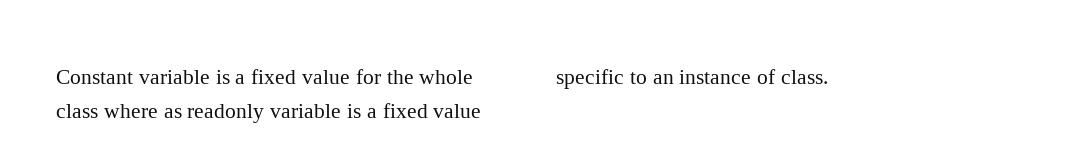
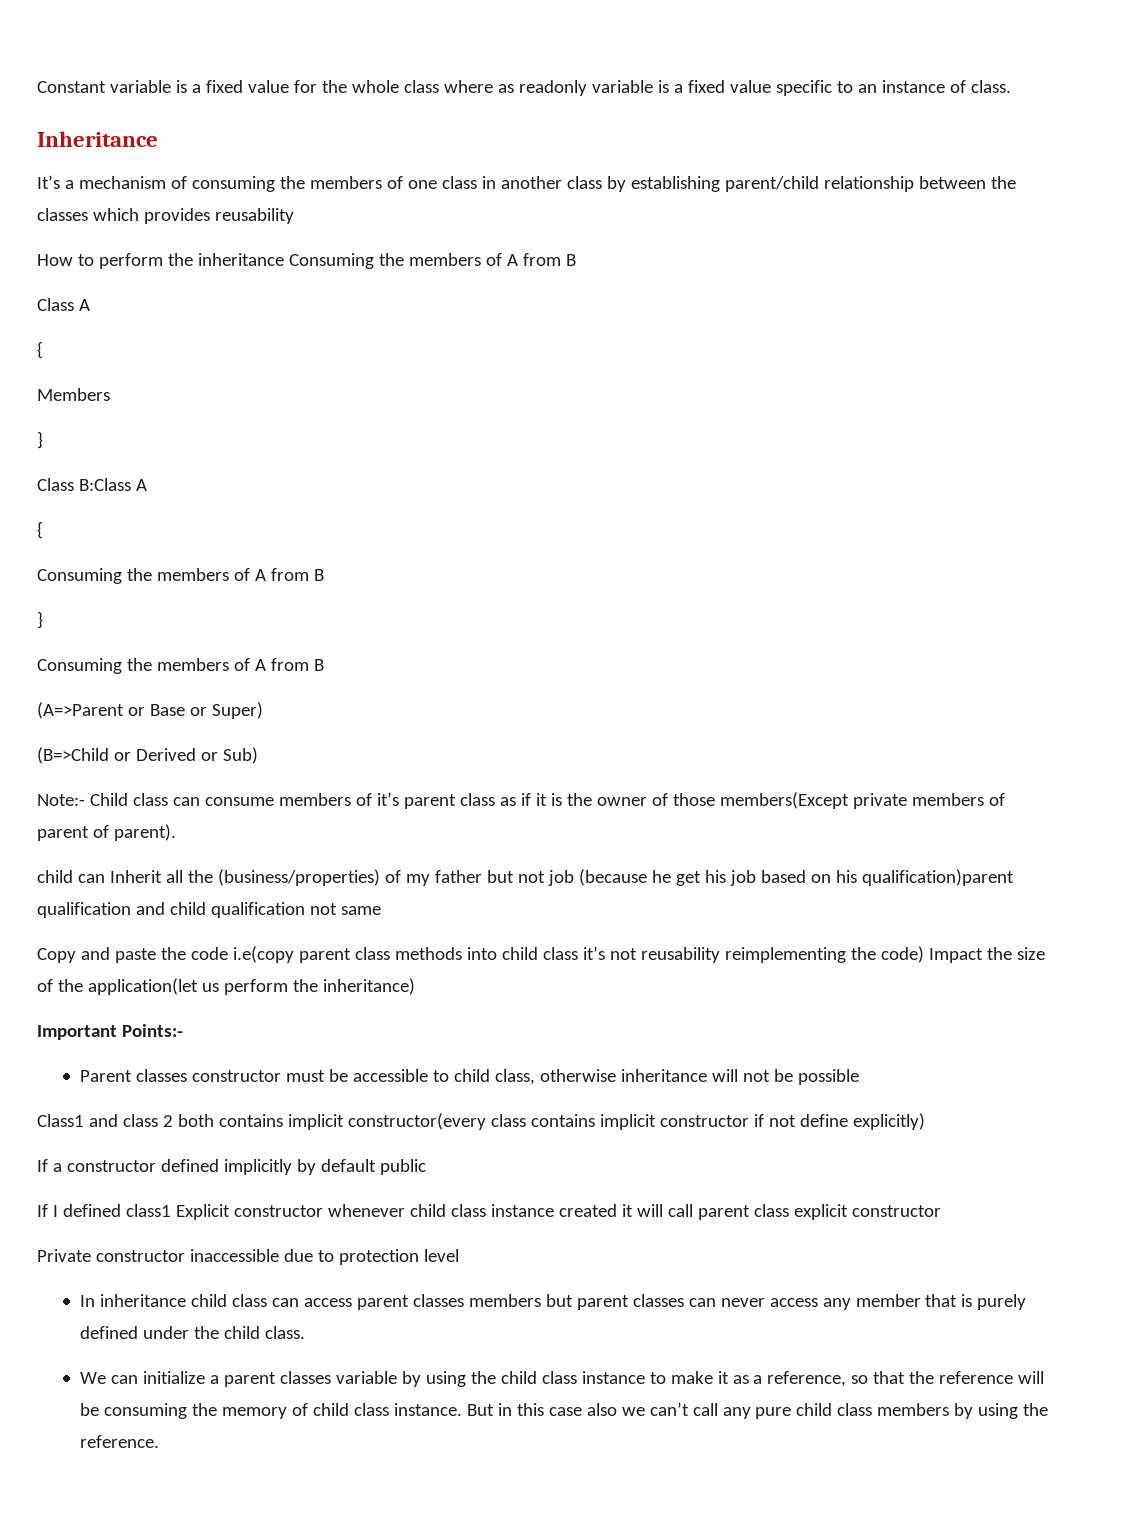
+ Inheritance
+ It’s a mechanism of consuming the members of one class in another class by establishing parent/child relationship between the classes which provides reusability
+ How to perform the inheritance Consuming the members of A from B
+ Class A
+ {
+ Members
+ }
+ Class B:Class A
+ {
+ Consuming the members of A from B
+ }
+ Consuming the members of A from B
+ (A=>Parent or Base or Super)
+ (B=>Child or Derived or Sub)
+ Note:- Child class can consume members of it’s parent class as if it is the owner of those members(Except private members of parent of parent).
+ child can Inherit all the (business/properties) of my father but not job (because he get his job based on his qualification)parent qualification and child qualification not same
+ Copy and paste the code i.e(copy parent class methods into child class it’s not reusability reimplementing the code) Impact the size of the application(let us perform the inheritance)
+ Important Points:-
+ Parent classes constructor must be accessible to child class, otherwise inheritance will not be possible
+ Class1 and class 2 both contains implicit constructor(every class contains implicit constructor if not define explicitly)
+ If a constructor defined implicitly by default public
+ If I defined class1 Explicit constructor whenever child class instance created it will call parent class explicit constructor
+ Private constructor inaccessible due to protection level
+ In inheritance child class can access parent classes members but parent classes can never access any member that is purely defined under the child class.
+ We can initialize a parent classes variable by using the child class instance to make it as a reference, so that the reference will be consuming the memory of child class instance. But in this case also we can’t call any pure child class members by using the reference.

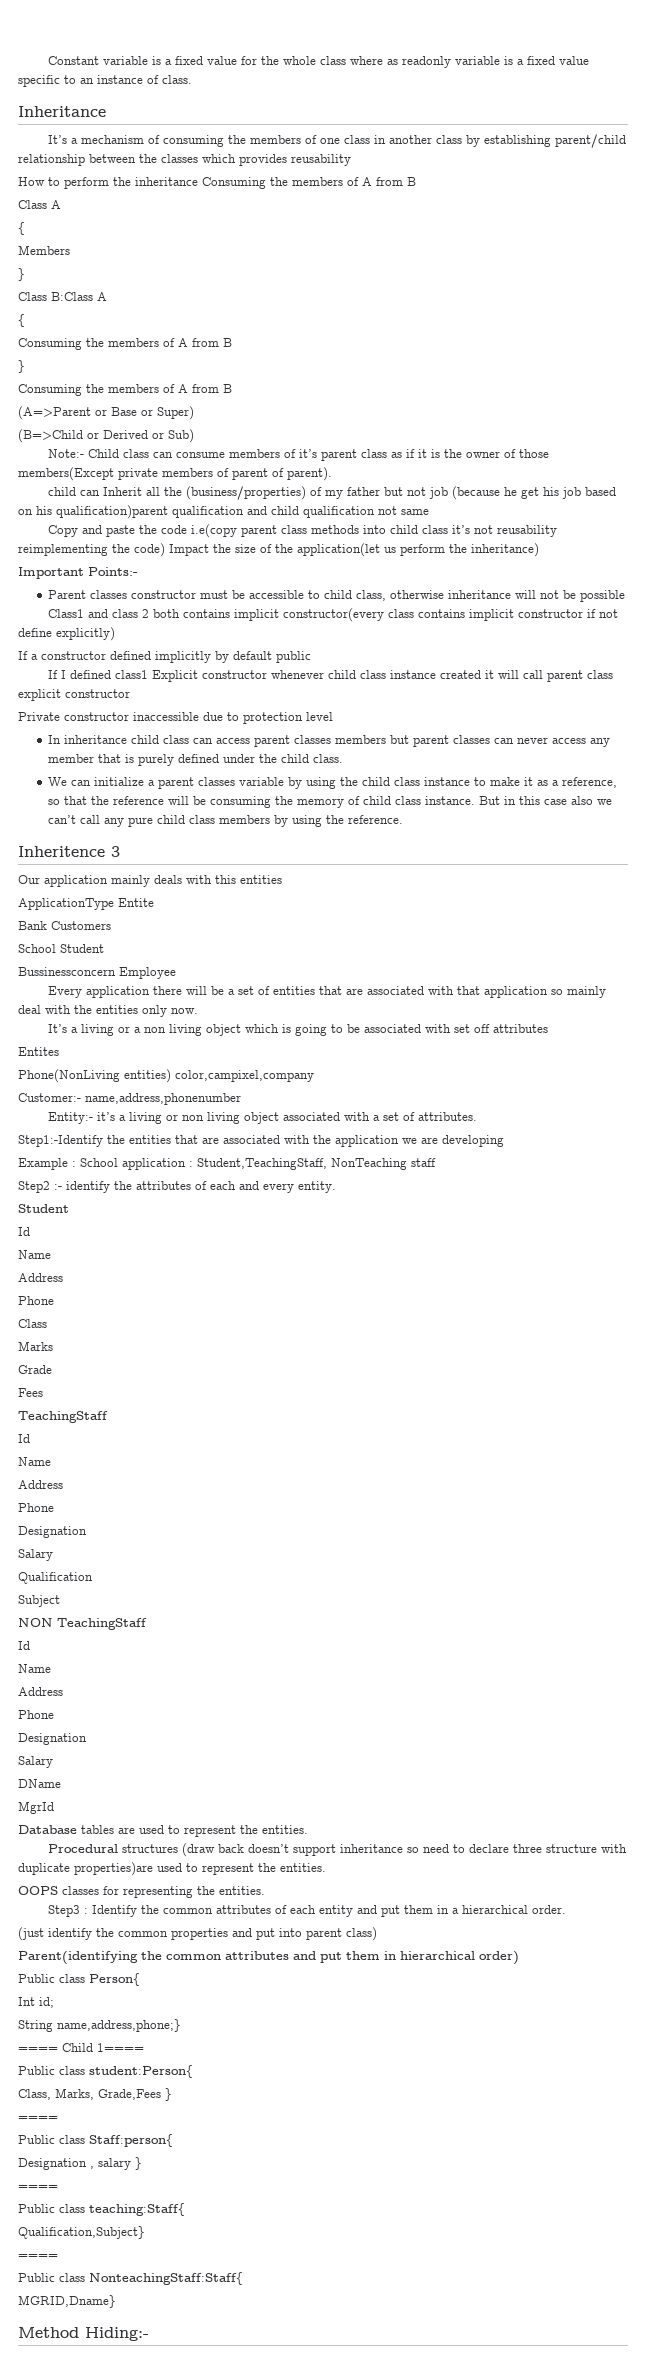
+ Inheritence 3
+ Our application mainly deals with this entities
+ ApplicationType Entite
+ Bank Customers
+ School Student
+ Bussinessconcern Employee
+ Every application there will be a set of entities that are associated with that application so mainly deal with the entities only now.
+ It’s a living or a non living object which is going to be associated with set off attributes
+ Entites
+ Phone(NonLiving entities) color,campixel,company
+ Customer:- name,address,phonenumber
+ Entity:- it’s a living or non living object associated with a set of attributes.
+ Step1:-Identify the entities that are associated with the application we are developing
+ Example : School application : Student,TeachingStaff, NonTeaching staff
+ Step2 :- identify the attributes of each and every entity.
+ Student
+ Id
+ Name
+ Address
+ Phone
+ Class
+ Marks
+ Grade
+ Fees
+ TeachingStaff
+ Id
+ Name
+ Address
+ Phone
+ Designation
+ Salary
+ Qualification
+ Subject
+ NON TeachingStaff
+ Id
+ Name
+ Address
+ Phone
+ Designation
+ Salary
+ DName
+ MgrId
+ Database tables are used to represent the entities.
+ Procedural structures (draw back doesn’t support inheritance so need to declare three structure with duplicate properties)are used to represent the entities.
+ OOPS classes for representing the entities.
+ Step3 : Identify the common attributes of each entity and put them in a hierarchical order.
+ (just identify the common properties and put into parent class)
+ Parent(identifying the common attributes and put them in hierarchical order)
+ Public class Person{
+ Int id;
+ String name,address,phone;}
+ ==== Child 1====
+ Public class student:Person{
+ Class, Marks, Grade,Fees }
+ ====
+ Public class Staff:person{
+ Designation , salary }
+ ====
+ Public class teaching:Staff{
+ Qualification,Subject}
+ ====
+ Public class NonteachingStaff:Staff{
+ MGRID,Dname}
+ Method Hiding:-

